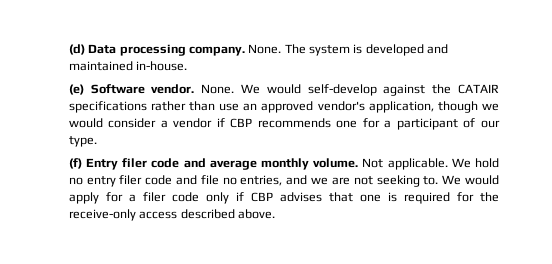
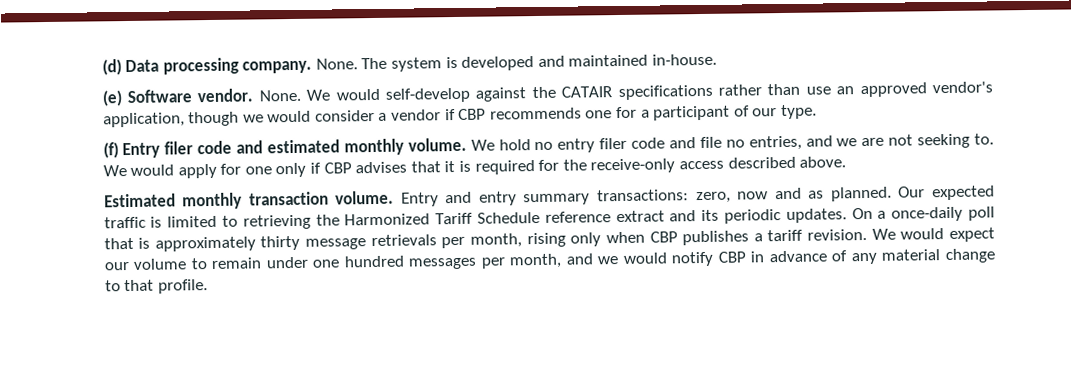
- (f) Entry filer code and average monthly volume.
+ (f) Entry filer code and estimated monthly volume.
- Not applicable.
- We would apply for a filer code only if CBP advises that one is required for the receive-only access described above.
+ We would apply for one only if CBP advises that it is required for the receive-only access described above.
+ Estimated monthly transaction volume. Entry and entry summary transactions: zero, now and as planned. Our expected traffic is limited to retrieving the Harmonized Tariff Schedule reference extract and its periodic updates. On a once-daily poll that is approximately thirty message retrievals per month, rising only when CBP publishes a tariff revision. We would expect our volume to remain under one hundred messages per month, and we would notify CBP in advance of any material change to that profile.

